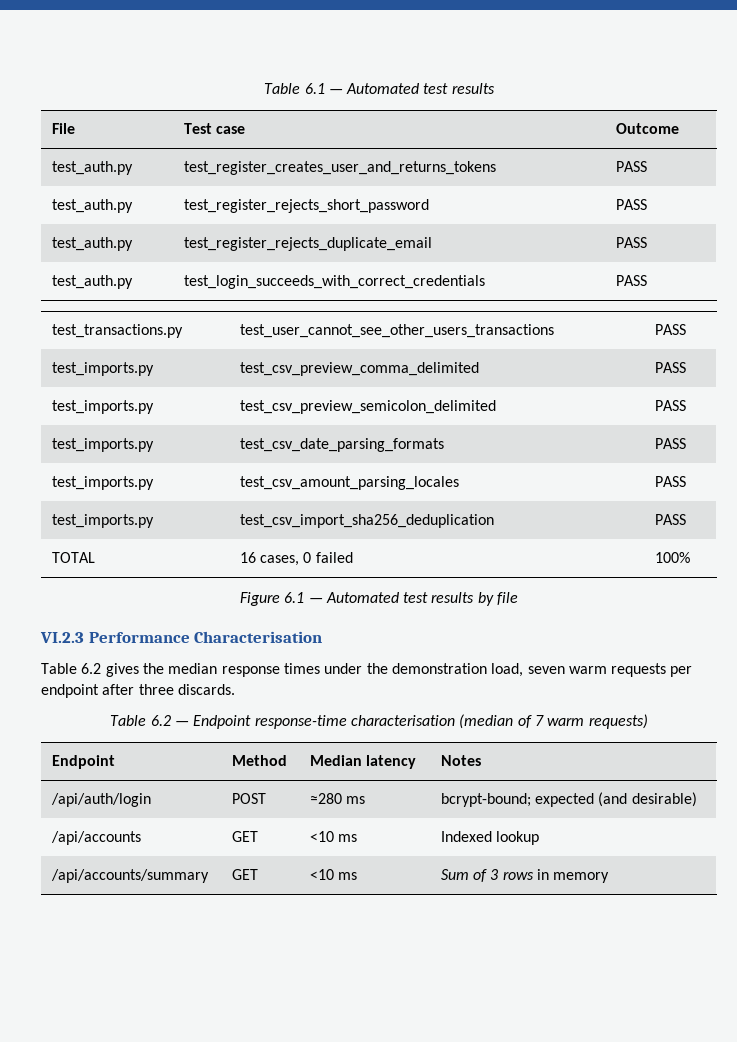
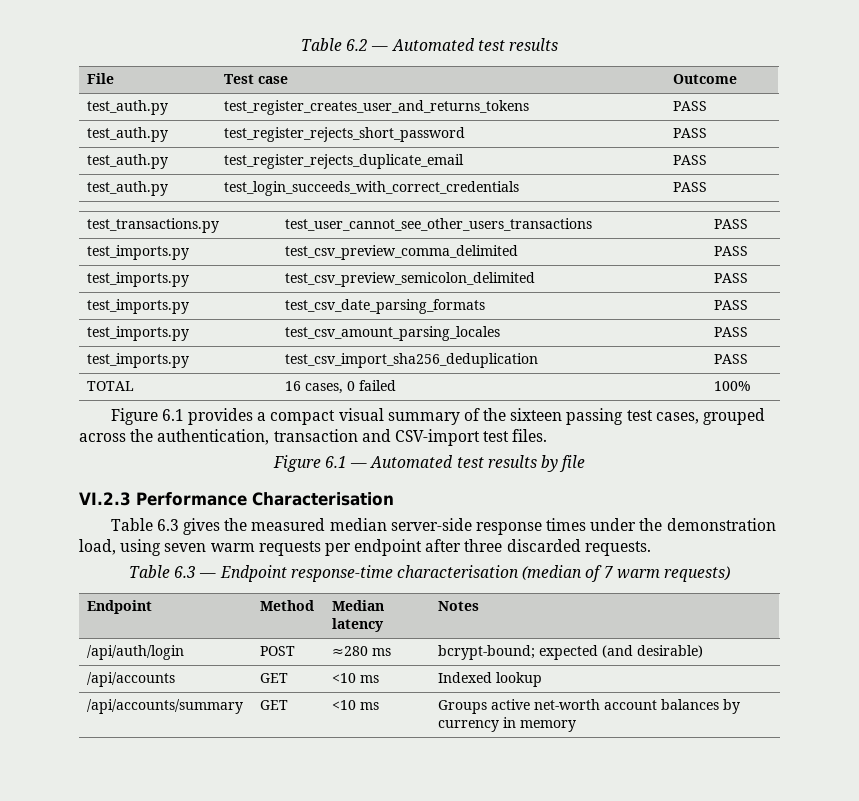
- Table 6.1 — Automated test results
+ Table 6.2 — Automated test results
+ Figure 6.1 provides a compact visual summary of the sixteen passing test cases, grouped across the authentication, transaction and CSV-import test files.
- Table 6.2 gives the median response times under the demonstration load, seven warm requests per endpoint after three discards.
- Table 6.2 — Endpoint response-time characterisation (median of 7 warm requests)
+ Table 6.3 gives the measured median server-side response times under the demonstration load, using seven warm requests per endpoint after three discarded requests.
+ Table 6.3 — Endpoint response-time characterisation (median of 7 warm requests)
- /api/accounts/summary | GET | <10 ms | Sum of 3 rows in memory
+ /api/accounts/summary | GET | <10 ms | Groups active net-worth account balances by currency in memory

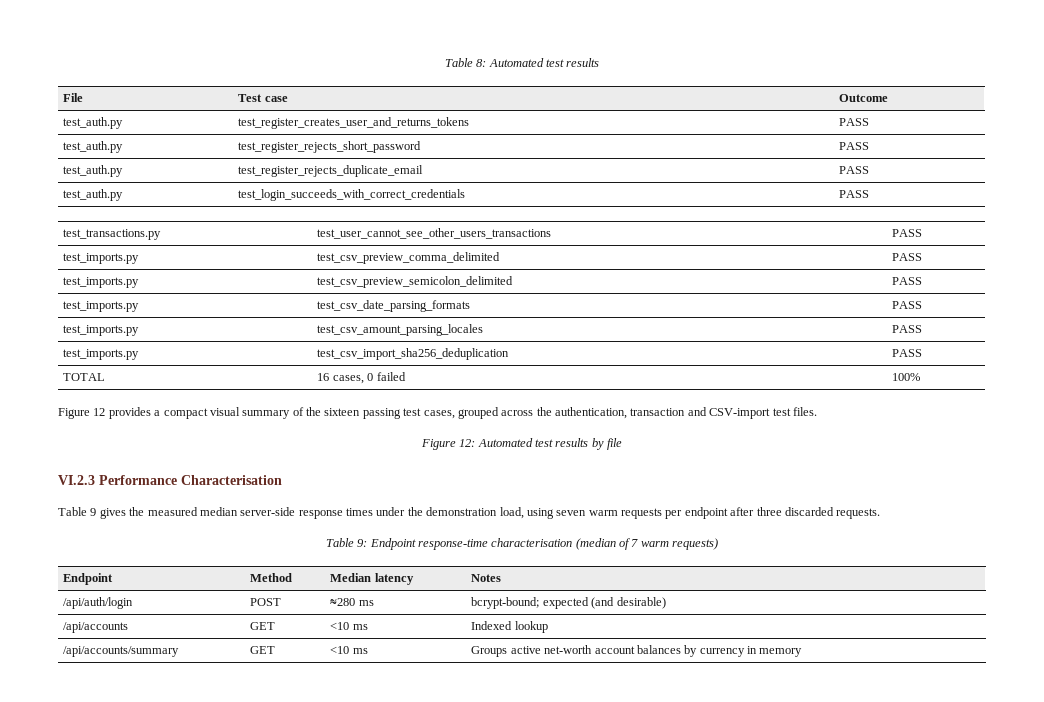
- Table 6.2 — Automated test results
+ Table 8: Automated test results
- Figure 6.1 provides a compact visual summary of the sixteen passing test cases, grouped across the authentication, transaction and CSV-import test files.
+ Figure 12 provides a compact visual summary of the sixteen passing test cases, grouped across the authentication, transaction and CSV-import test files.
- Figure 6.1 — Automated test results by file
+ Figure 12: Automated test results by file
- Table 6.3 gives the measured median server-side response times under the demonstration load, using seven warm requests per endpoint after three discarded requests.
+ Table 9 gives the measured median server-side response times under the demonstration load, using seven warm requests per endpoint after three discarded requests.
- Table 6.3 — Endpoint response-time characterisation (median of 7 warm requests)
+ Table 9: Endpoint response-time characterisation (median of 7 warm requests)

